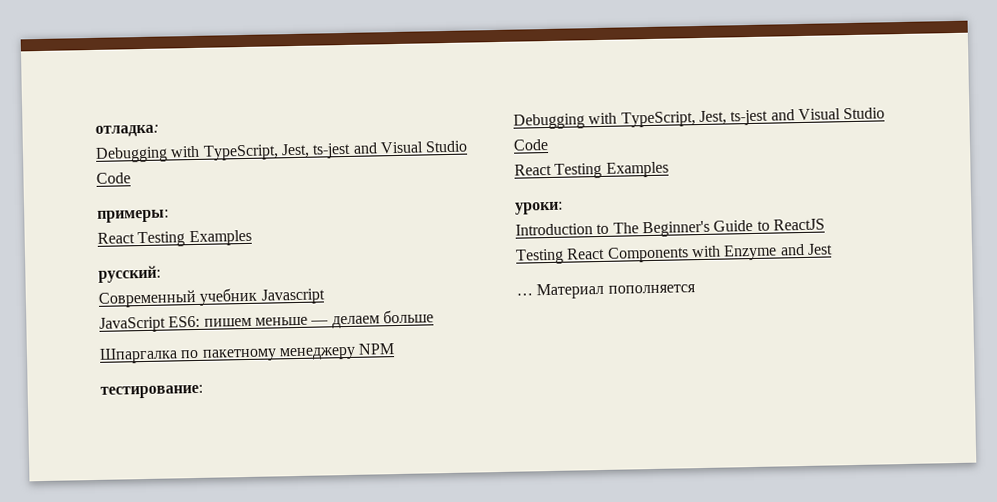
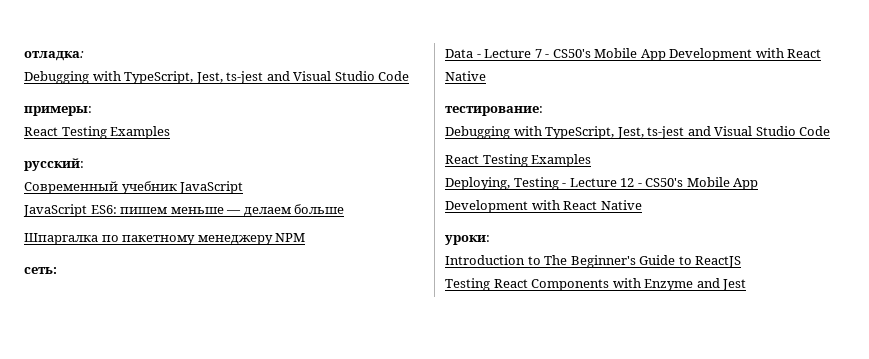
- Современный учебник Javascript
+ Современный учебник JavaScript
+ cеть:
+ Data - Lecture 7 - CS50's Mobile App Development with React Native
+ Deploying, Testing - Lecture 12 - CS50's Mobile App Development with React Native
- … Материал пополняется

